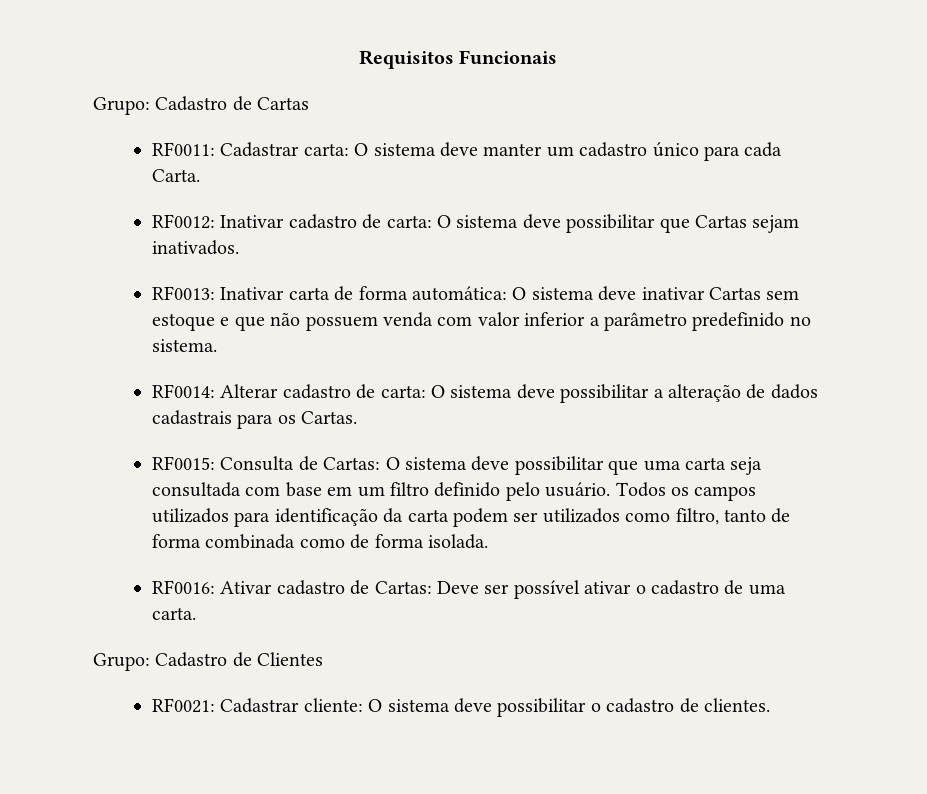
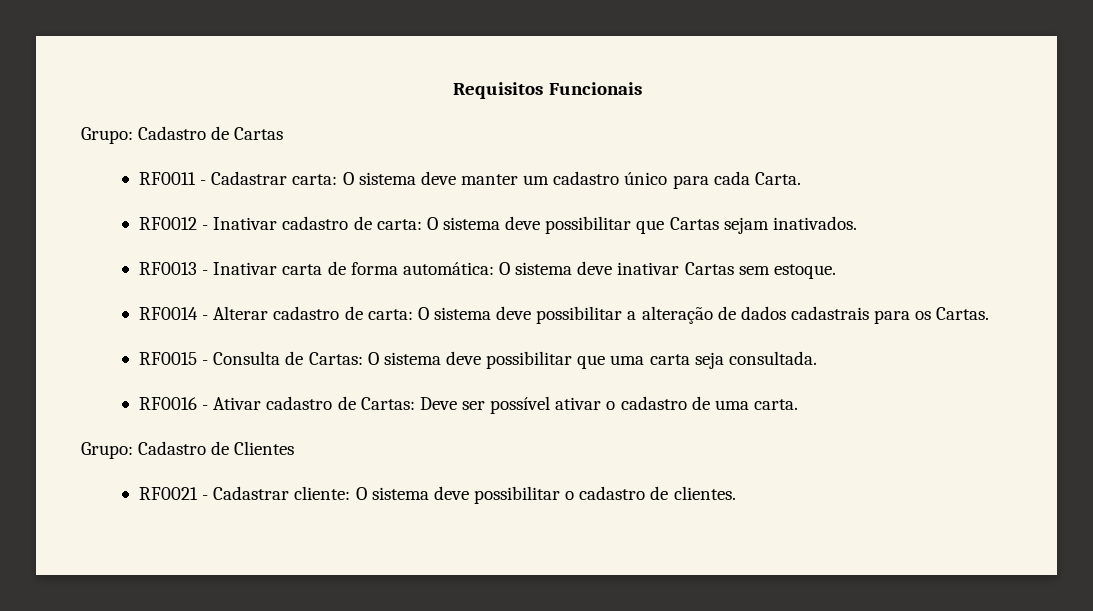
- RF0011: Cadastrar carta: O sistema deve manter um cadastro único para cada Carta.
+ RF0011 - Cadastrar carta: O sistema deve manter um cadastro único para cada Carta.
- RF0012: Inativar cadastro de carta: O sistema deve possibilitar que Cartas sejam inativados.
+ RF0012 - Inativar cadastro de carta: O sistema deve possibilitar que Cartas sejam inativados.
- RF0013: Inativar carta de forma automática: O sistema deve inativar Cartas sem estoque e que não possuem venda com valor inferior a parâmetro predefinido no sistema.
- RF0014: Alterar cadastro de carta: O sistema deve possibilitar a alteração de dados cadastrais para os Cartas.
+ RF0013 - Inativar carta de forma automática: O sistema deve inativar Cartas sem estoque.
+ RF0014 - Alterar cadastro de carta: O sistema deve possibilitar a alteração de dados cadastrais para os Cartas.
- RF0015: Consulta de Cartas: O sistema deve possibilitar que uma carta seja consultada com base em um filtro definido pelo usuário. Todos os campos utilizados para identificação da carta podem ser utilizados como filtro, tanto de forma combinada como de forma isolada.
- RF0016: Ativar cadastro de Cartas: Deve ser possível ativar o cadastro de uma carta.
+ RF0015 - Consulta de Cartas: O sistema deve possibilitar que uma carta seja consultada.
+ RF0016 - Ativar cadastro de Cartas: Deve ser possível ativar o cadastro de uma carta.
- RF0021: Cadastrar cliente: O sistema deve possibilitar o cadastro de clientes.
+ RF0021 - Cadastrar cliente: O sistema deve possibilitar o cadastro de clientes.

